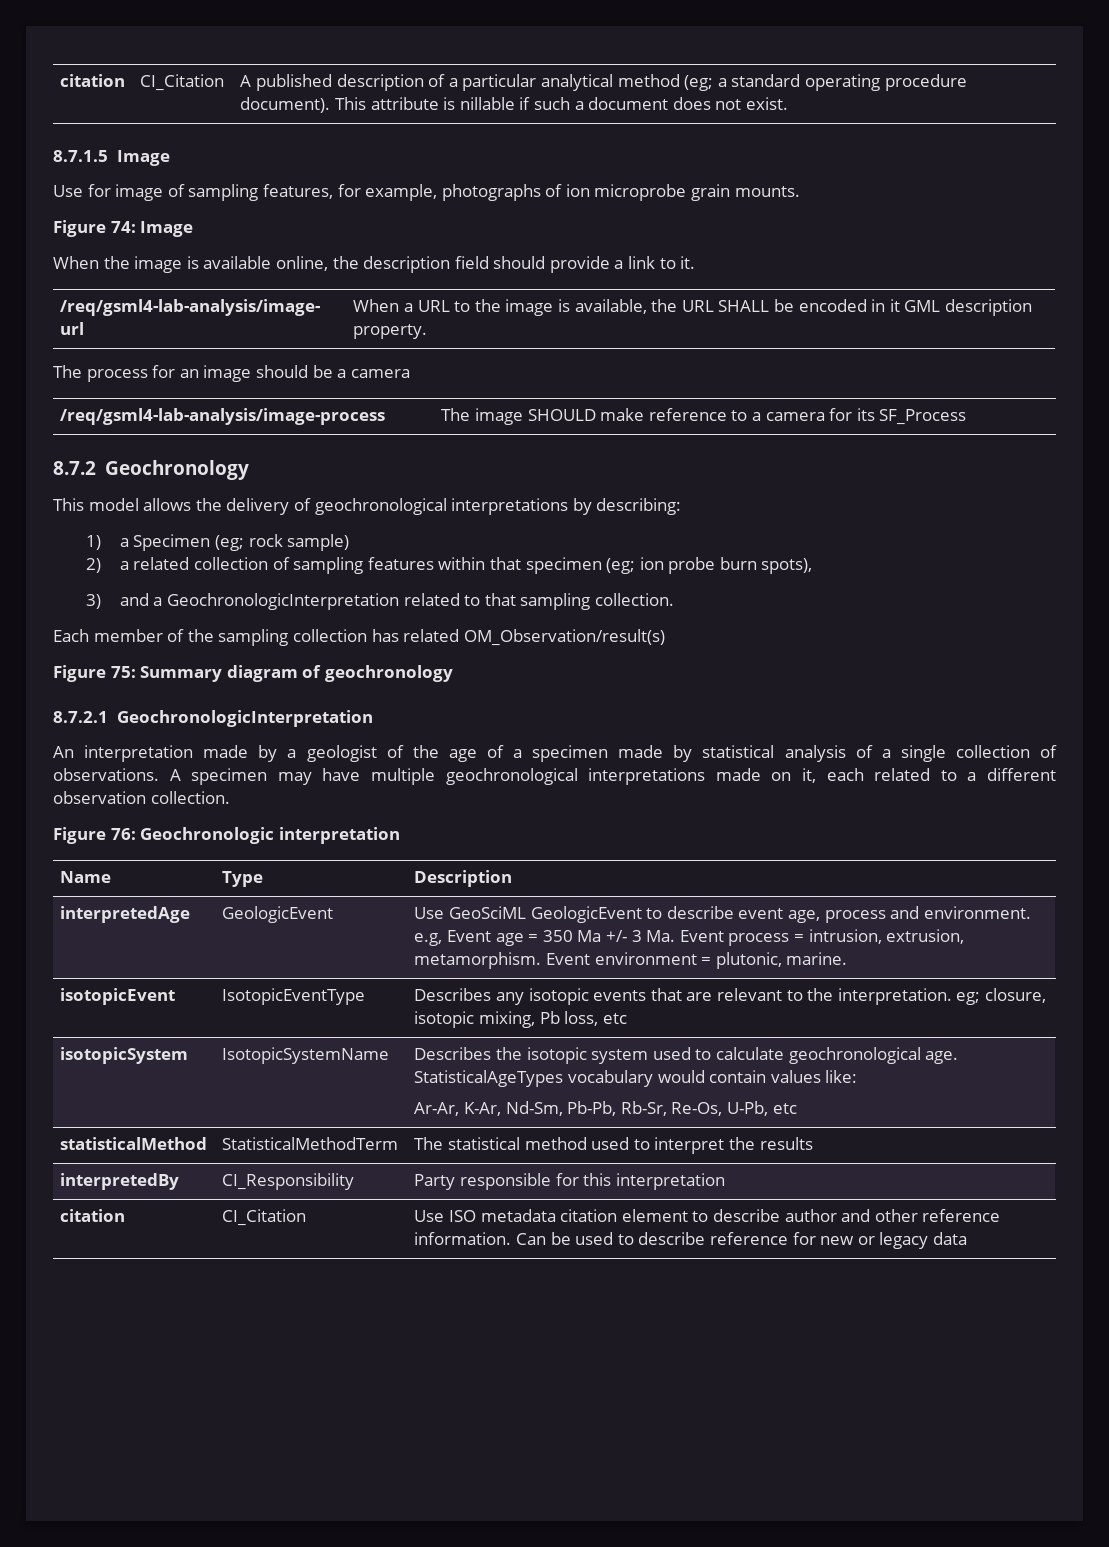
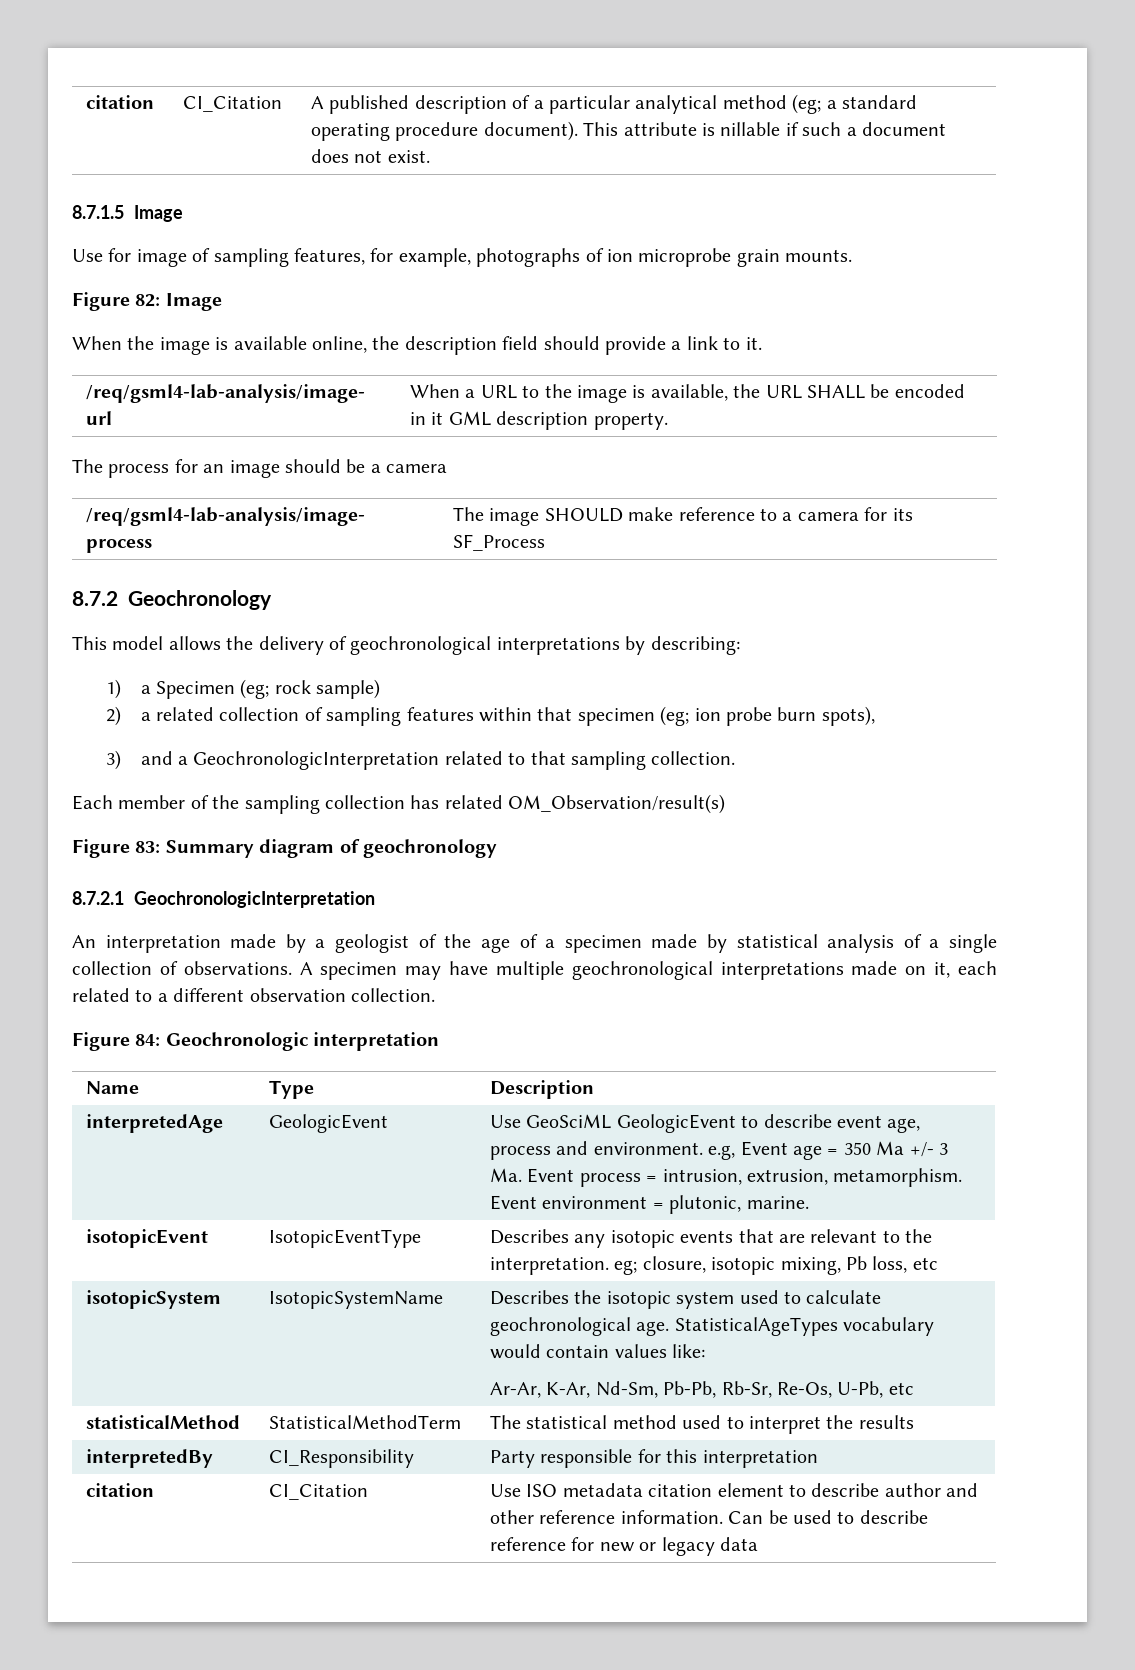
- Figure 74: Image
+ Figure 82: Image
- Figure 75: Summary diagram of geochronology
+ Figure 83: Summary diagram of geochronology
- Figure 76: Geochronologic interpretation
+ Figure 84: Geochronologic interpretation

